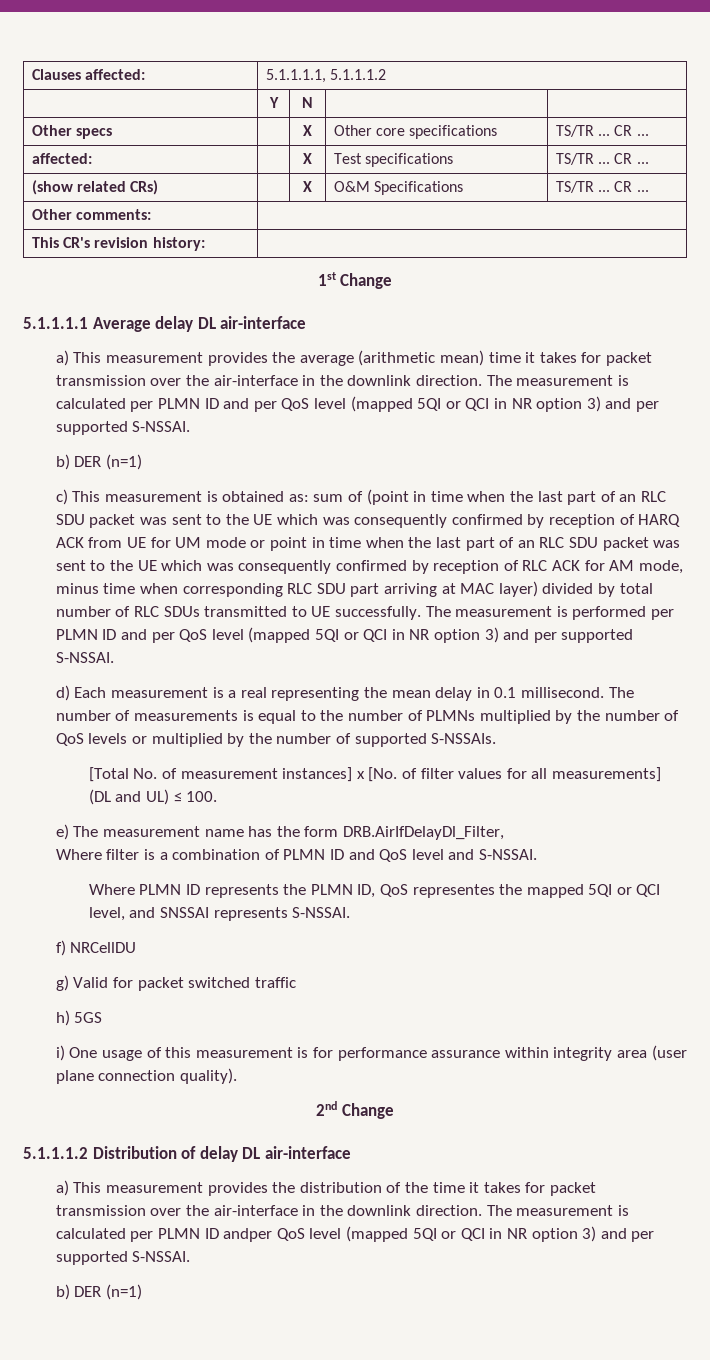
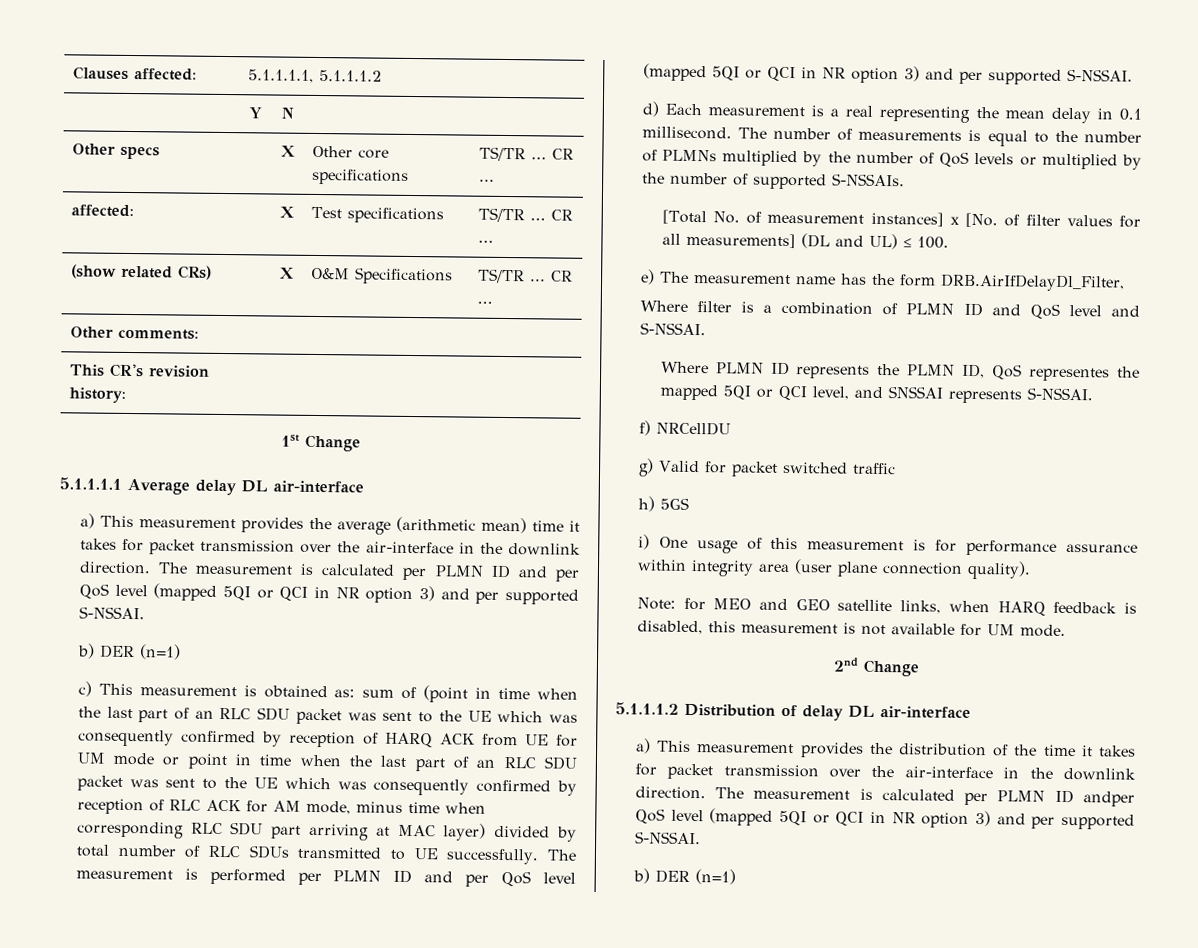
+ Note: for MEO and GEO satellite links, when HARQ feedback is disabled, this measurement is not available for UM mode.

